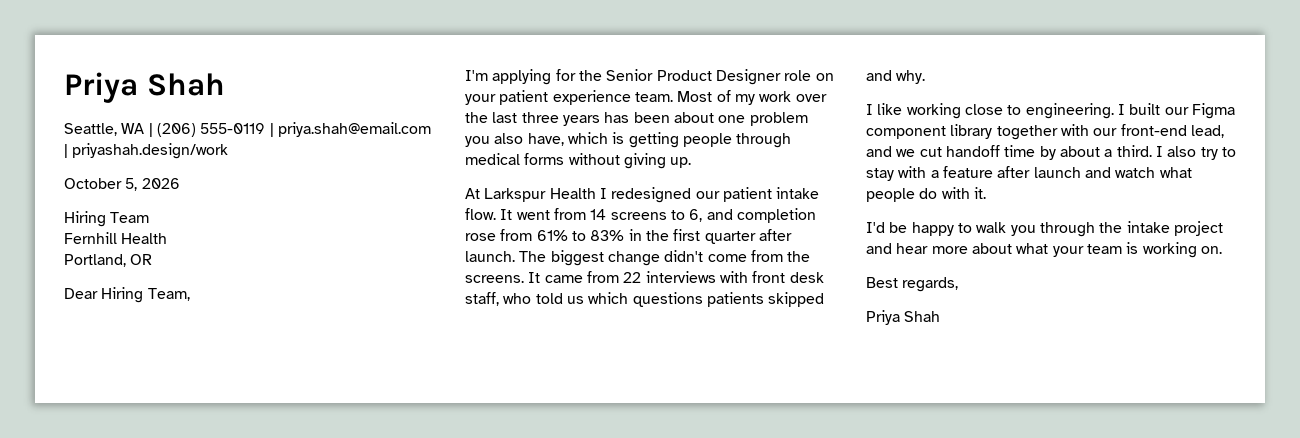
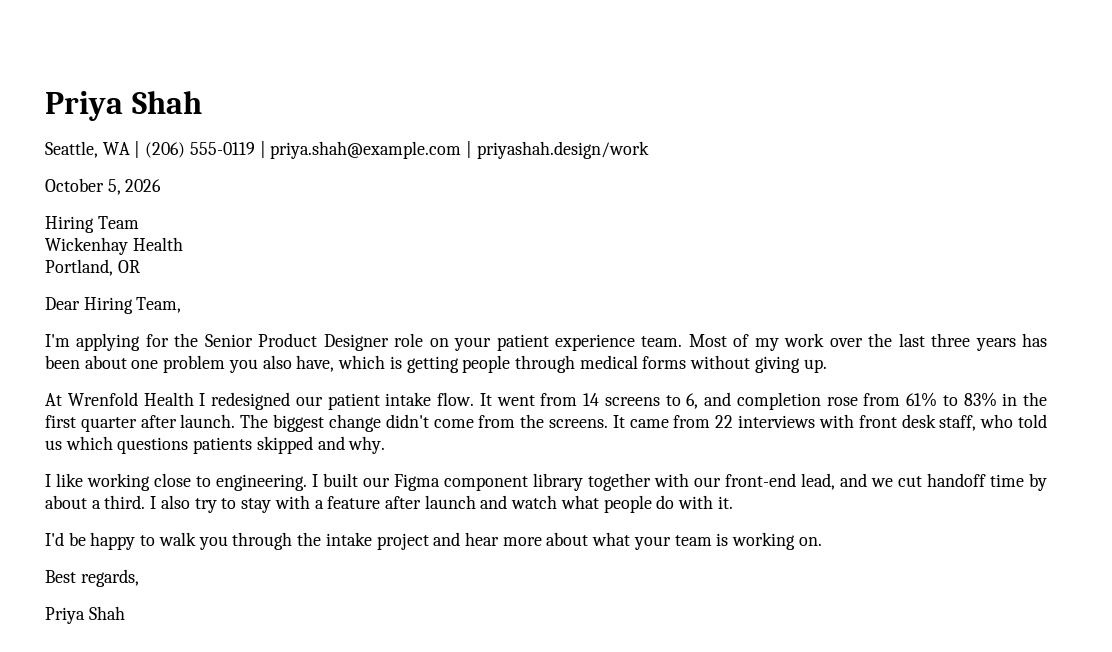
- Seattle, WA | (206) 555-0119 | priya.shah@email.com | priyashah.design/work
+ Seattle, WA | (206) 555-0119 | priya.shah@example.com | priyashah.design/work
- Fernhill Health
+ Wickenhay Health
- At Larkspur Health I redesigned our patient intake flow.
+ At Wrenfold Health I redesigned our patient intake flow.

